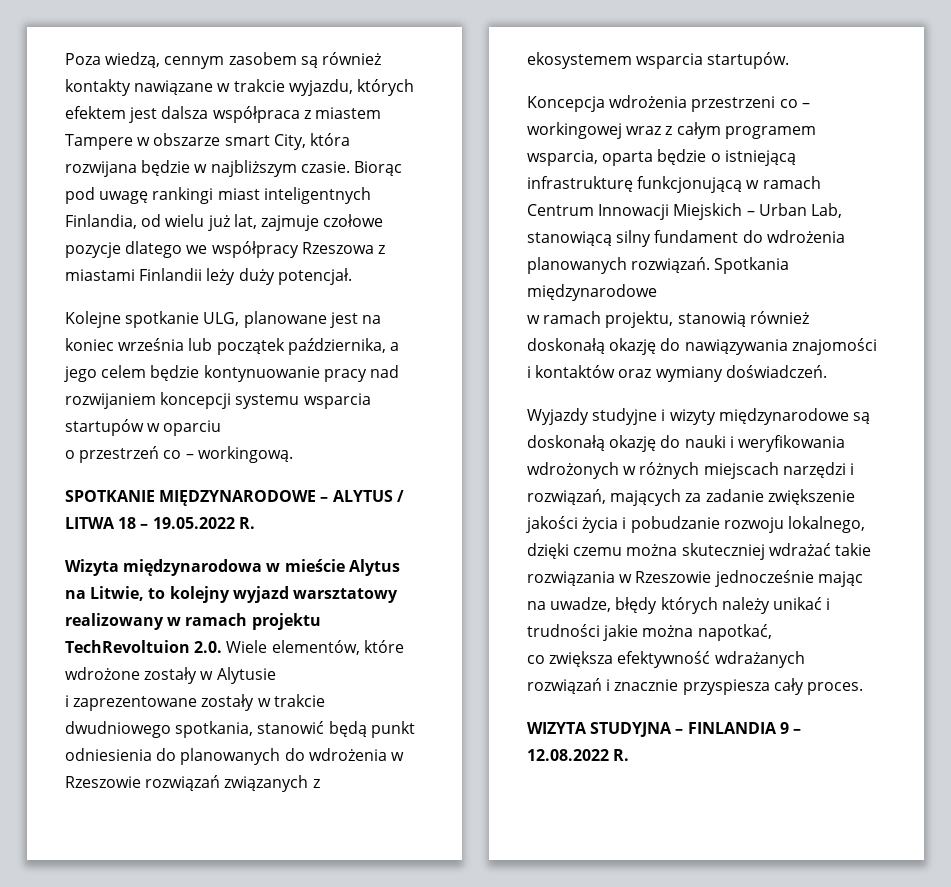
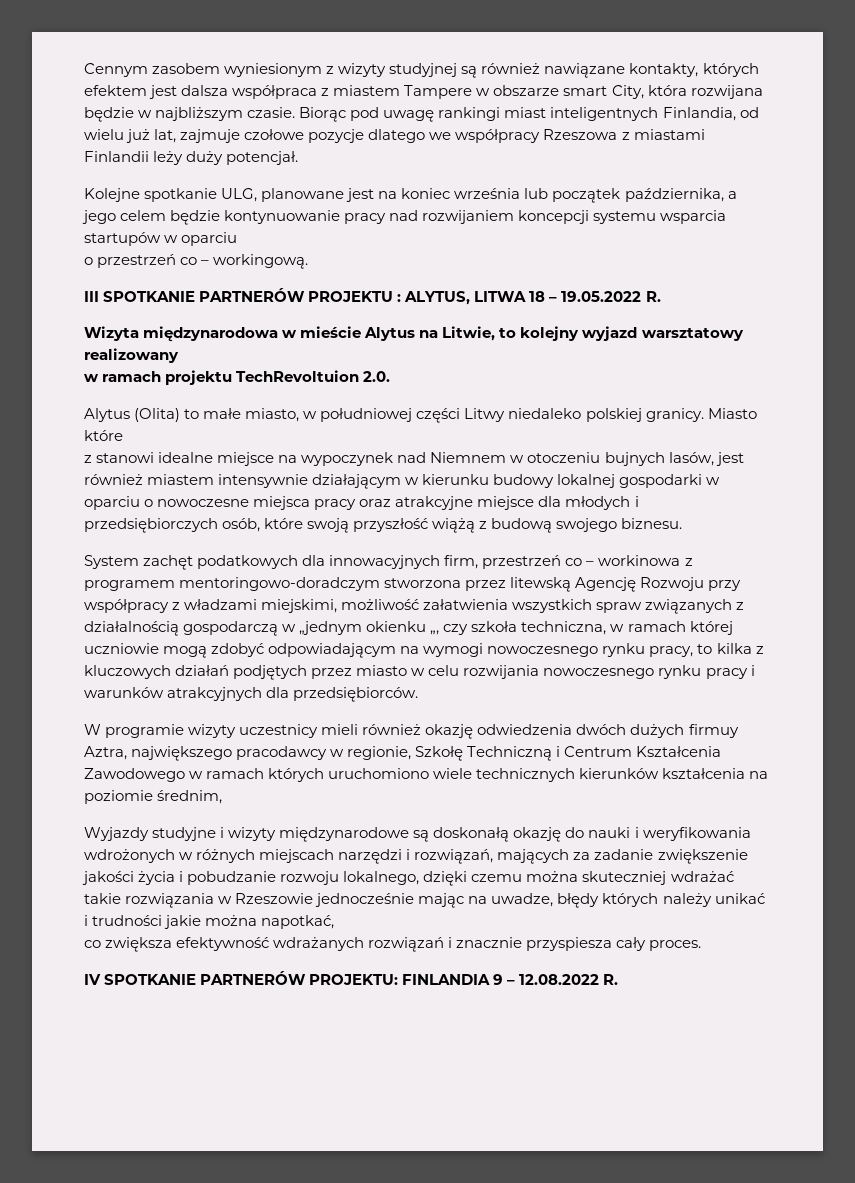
- Poza wiedzą, cennym zasobem są również kontakty nawiązane w trakcie wyjazdu, których efektem jest dalsza współpraca z miastem Tampere w obszarze smart City, która rozwijana będzie w najbliższym czasie.
+ Cennym zasobem wyniesionym z wizyty studyjnej są również nawiązane kontakty, których efektem jest dalsza współpraca z miastem Tampere w obszarze smart City, która rozwijana będzie w najbliższym czasie.
- SPOTKANIE MIĘDZYNARODOWE – ALYTUS / LITWA 18 – 19.05.2022 R.
+ III SPOTKANIE PARTNERÓW PROJEKTU : ALYTUS, LITWA 18 – 19.05.2022 R.
- Wizyta międzynarodowa w mieście Alytus na Litwie, to kolejny wyjazd warsztatowy realizowany w ramach projektu TechRevoltuion 2.0. Wiele elementów, które wdrożone zostały w Alytusie
- i zaprezentowane zostały w trakcie dwudniowego spotkania, stanowić będą punkt odniesienia do planowanych do wdrożenia w Rzeszowie rozwiązań związanych z ekosystemem wsparcia startupów.
- Koncepcja wdrożenia przestrzeni co – workingowej wraz z całym programem wsparcia, oparta będzie o istniejącą infrastrukturę funkcjonującą w ramach Centrum Innowacji Miejskich – Urban Lab, stanowiącą silny fundament do wdrożenia planowanych rozwiązań. Spotkania międzynarodowe
- w ramach projektu, stanowią również doskonałą okazję do nawiązywania znajomości i kontaktów oraz wymiany doświadczeń.
+ Wizyta międzynarodowa w mieście Alytus na Litwie, to kolejny wyjazd warsztatowy realizowany
+ w ramach projektu TechRevoltuion 2.0.
+ Alytus (Olita) to małe miasto, w południowej części Litwy niedaleko polskiej granicy. Miasto które
+ z stanowi idealne miejsce na wypoczynek nad Niemnem w otoczeniu bujnych lasów, jest również miastem intensywnie działającym w kierunku budowy lokalnej gospodarki w oparciu o nowoczesne miejsca pracy oraz atrakcyjne miejsce dla młodych i przedsiębiorczych osób, które swoją przyszłość wiążą z budową swojego biznesu.
+ System zachęt podatkowych dla innowacyjnych firm, przestrzeń co – workinowa z programem mentoringowo-doradczym stworzona przez litewską Agencję Rozwoju przy współpracy z władzami miejskimi, możliwość załatwienia wszystkich spraw związanych z działalnością gospodarczą w „jednym okienku „, czy szkoła techniczna, w ramach której uczniowie mogą zdobyć odpowiadającym na wymogi nowoczesnego rynku pracy, to kilka z kluczowych działań podjętych przez miasto w celu rozwijania nowoczesnego rynku pracy i warunków atrakcyjnych dla przedsiębiorców.
+ W programie wizyty uczestnicy mieli również okazję odwiedzenia dwóch dużych firmuy Aztra, największego pracodawcy w regionie, Szkołę Techniczną i Centrum Kształcenia Zawodowego w ramach których uruchomiono wiele technicznych kierunków kształcenia na poziomie średnim,
- WIZYTA STUDYJNA – FINLANDIA 9 – 12.08.2022 R.
+ IV SPOTKANIE PARTNERÓW PROJEKTU: FINLANDIA 9 – 12.08.2022 R.

